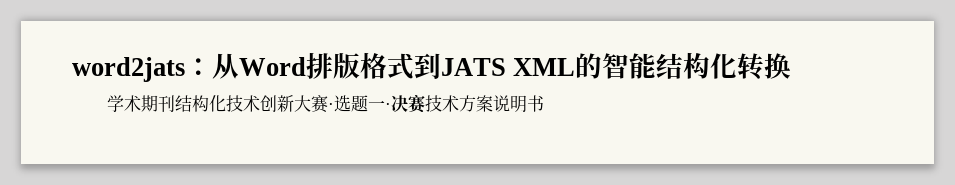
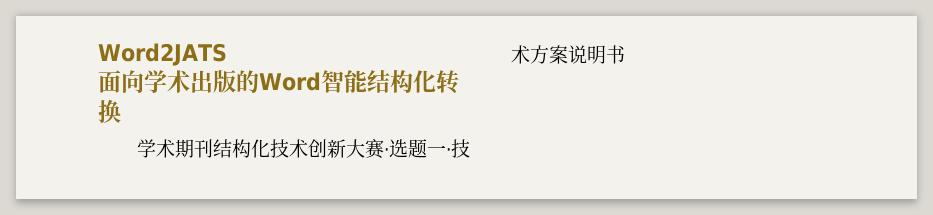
- word2jats：从Word排版格式到JATS XML的智能结构化转换
+ Word2JATS
+ 面向学术出版的Word智能结构化转换
- 学术期刊结构化技术创新大赛·选题一·决赛技术方案说明书
+ 学术期刊结构化技术创新大赛·选题一·技术方案说明书

